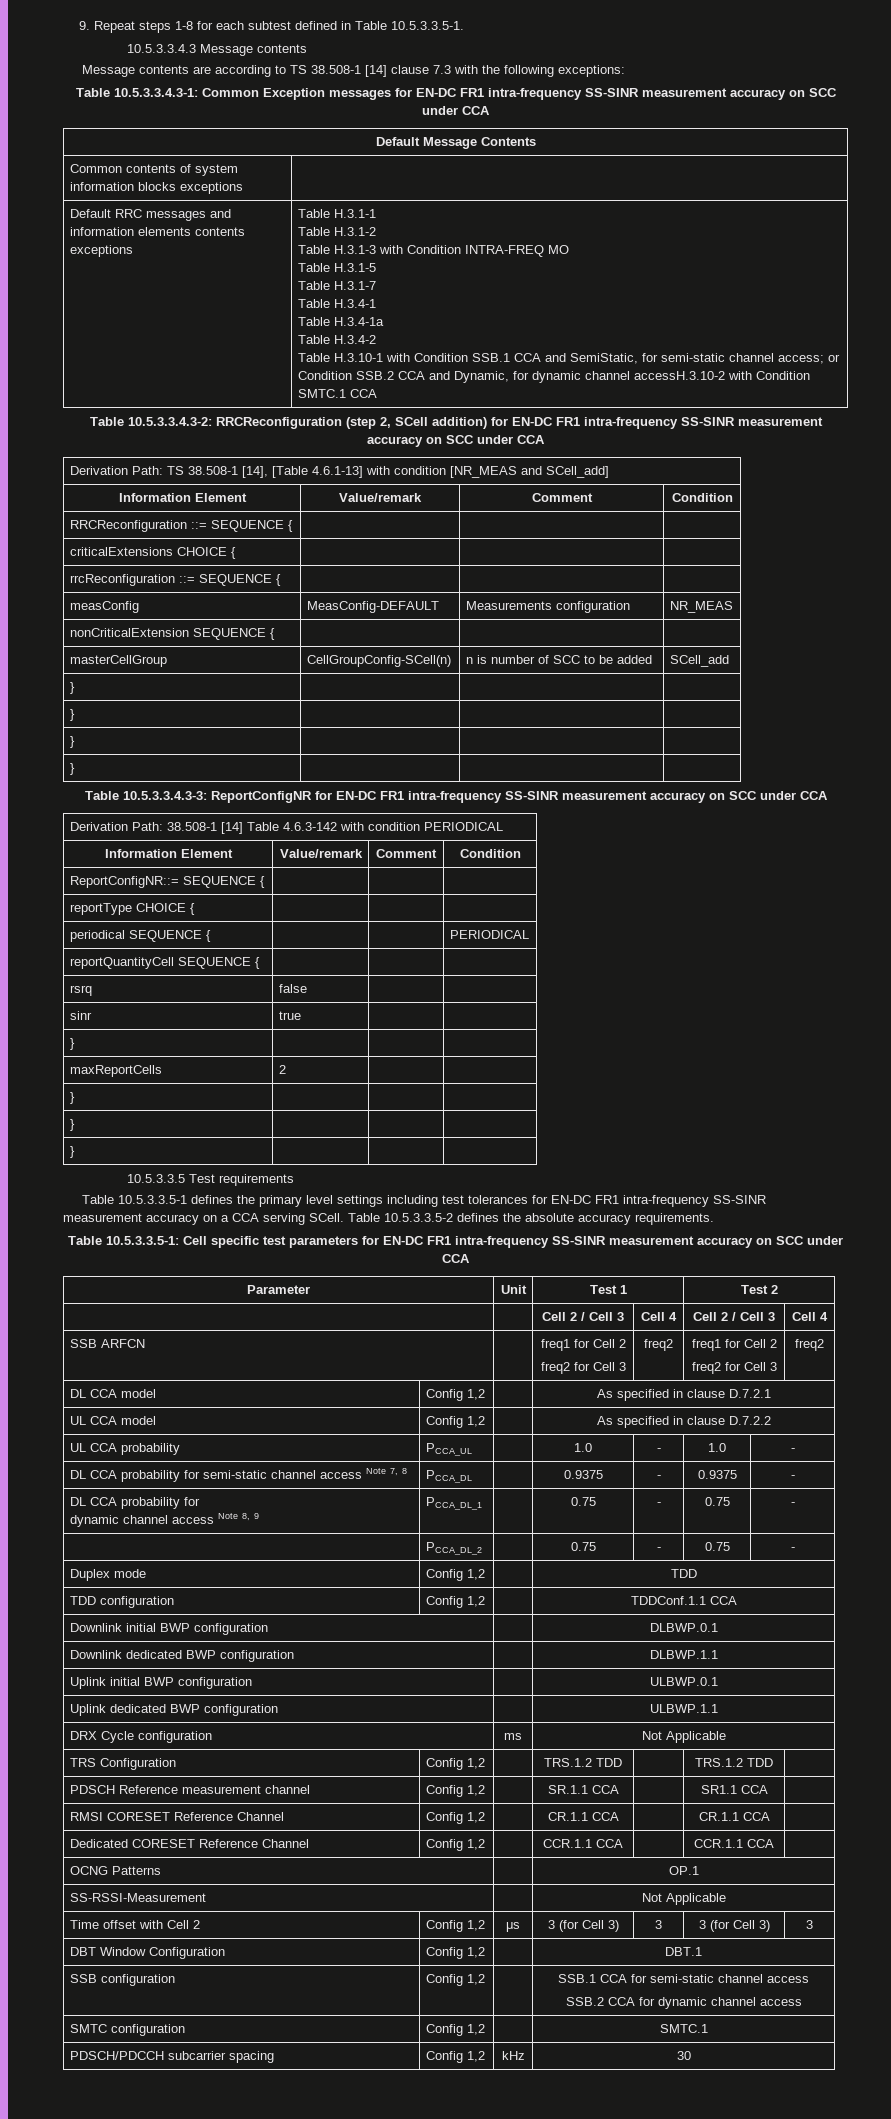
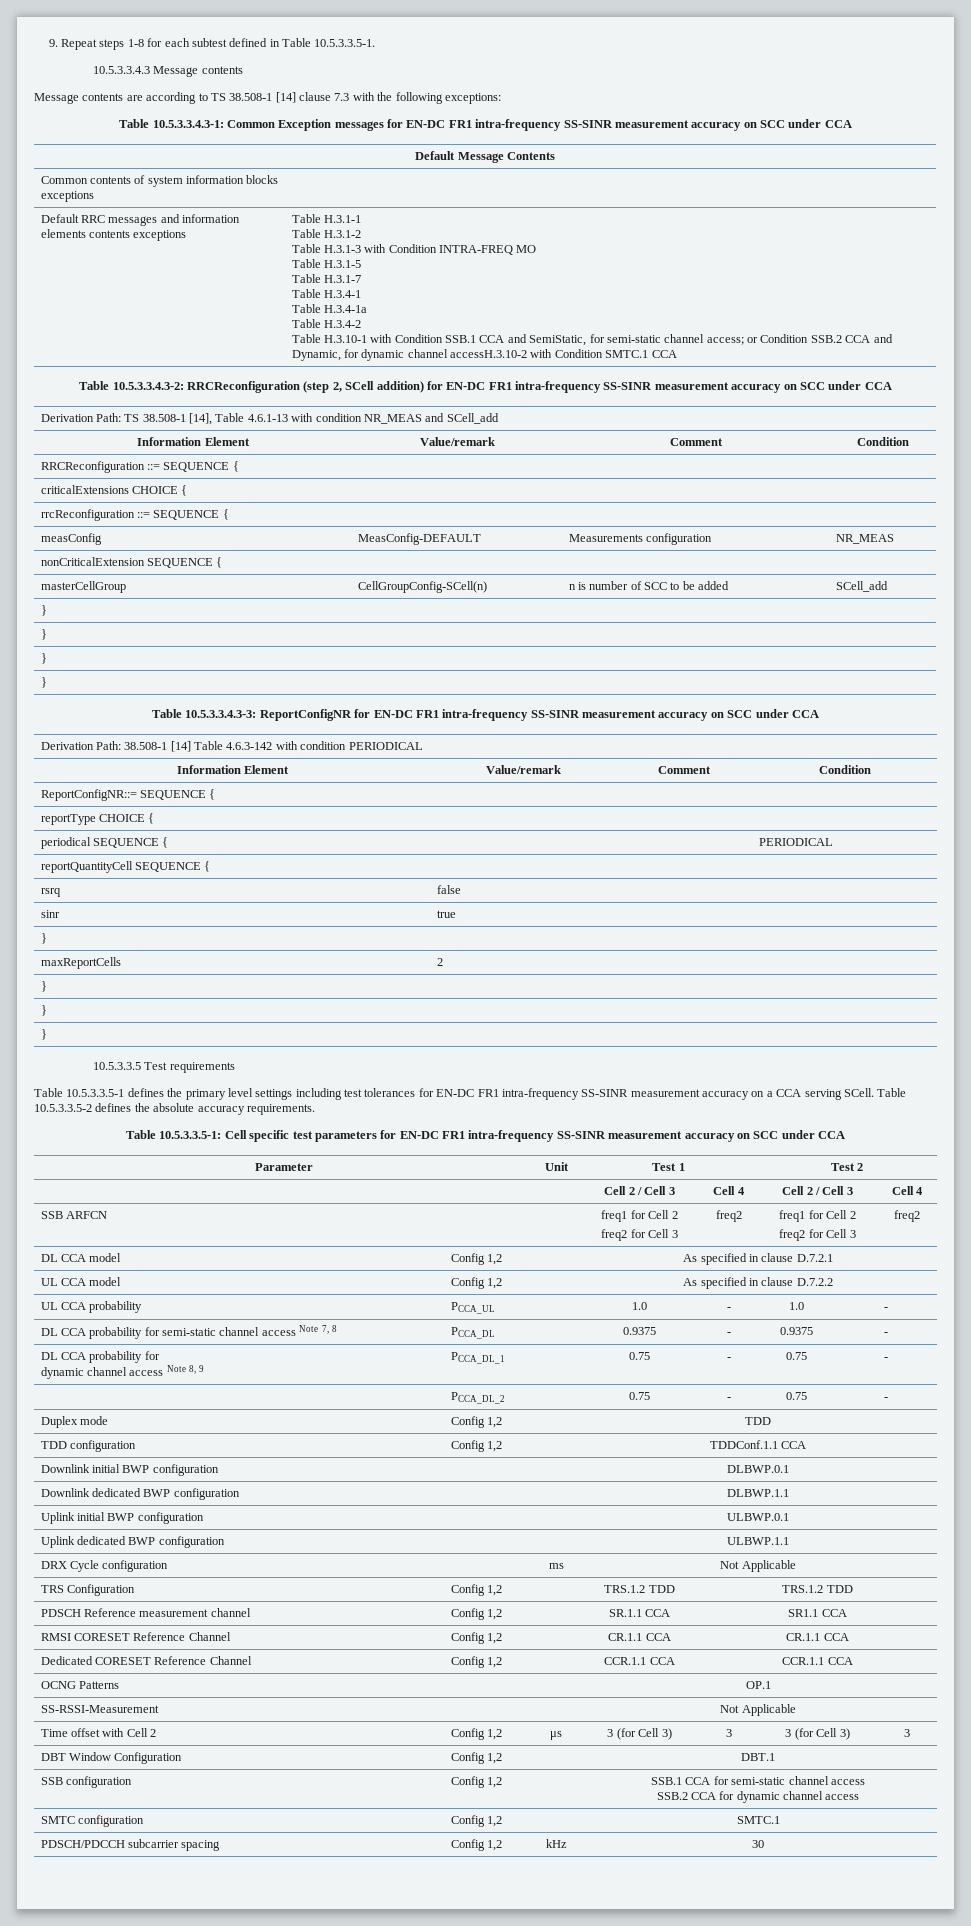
- Derivation Path: TS 38.508-1 [14], [Table 4.6.1-13] with condition [NR_MEAS and SCell_add]
+ Derivation Path: TS 38.508-1 [14], Table 4.6.1-13 with condition NR_MEAS and SCell_add

